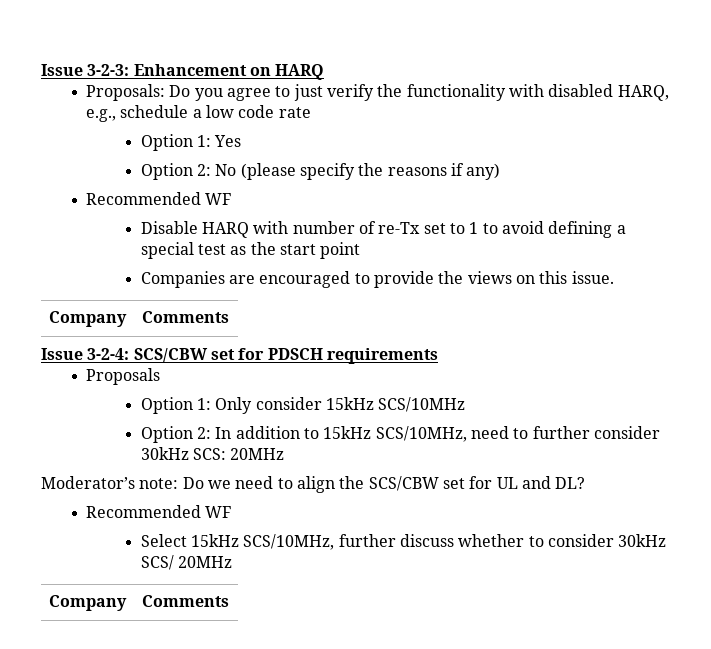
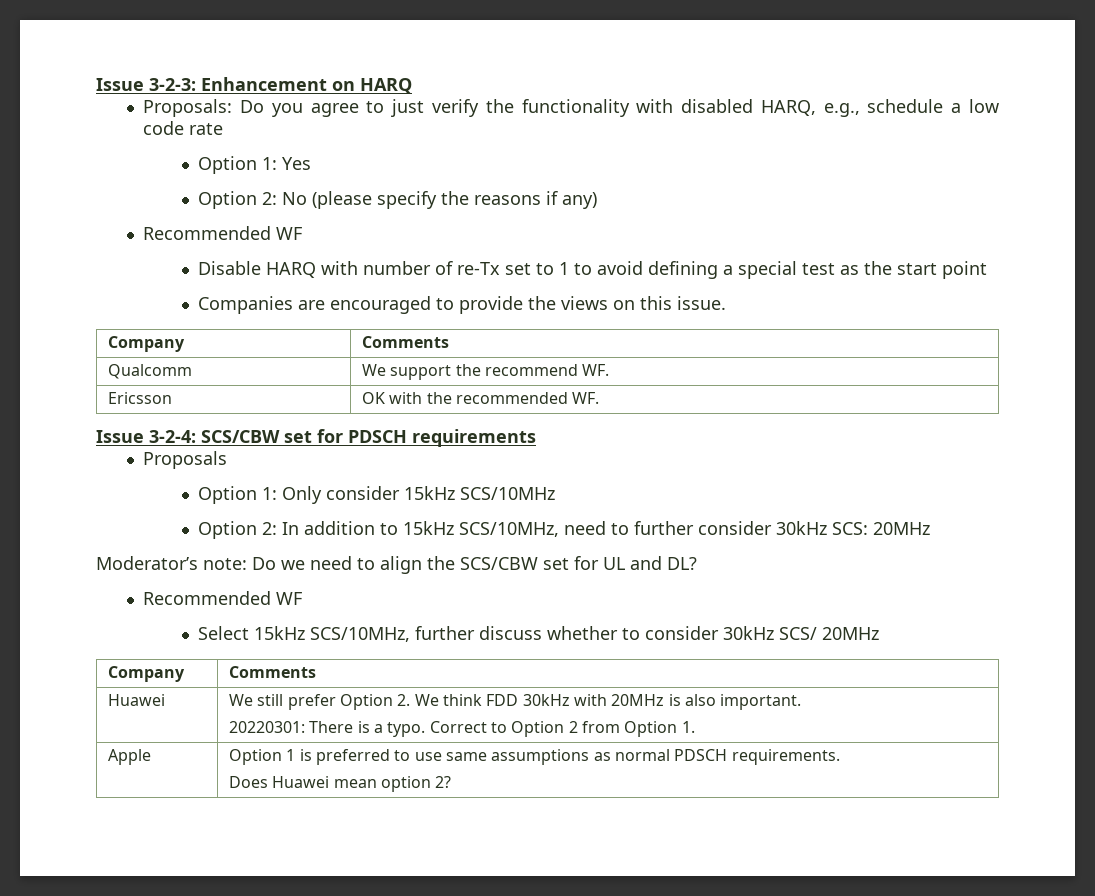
+ Qualcomm | We support the recommend WF.
+ Ericsson | OK with the recommended WF.
+ Huawei | We still prefer Option 2. We think FDD 30kHz with 20MHz is also important.
+ 20220301: There is a typo. Correct to Option 2 from Option 1.
+ Apple | Option 1 is preferred to use same assumptions as normal PDSCH requirements.
+ Does Huawei mean option 2?

